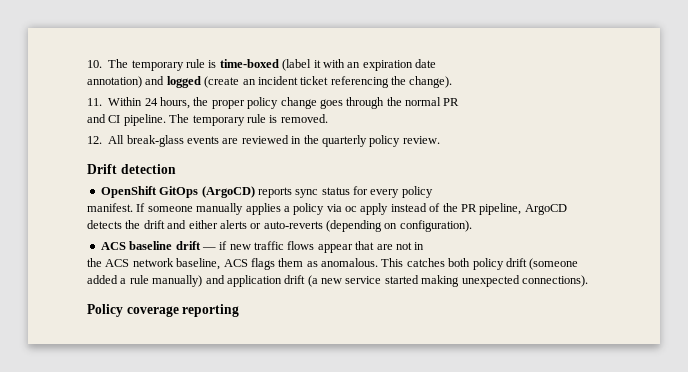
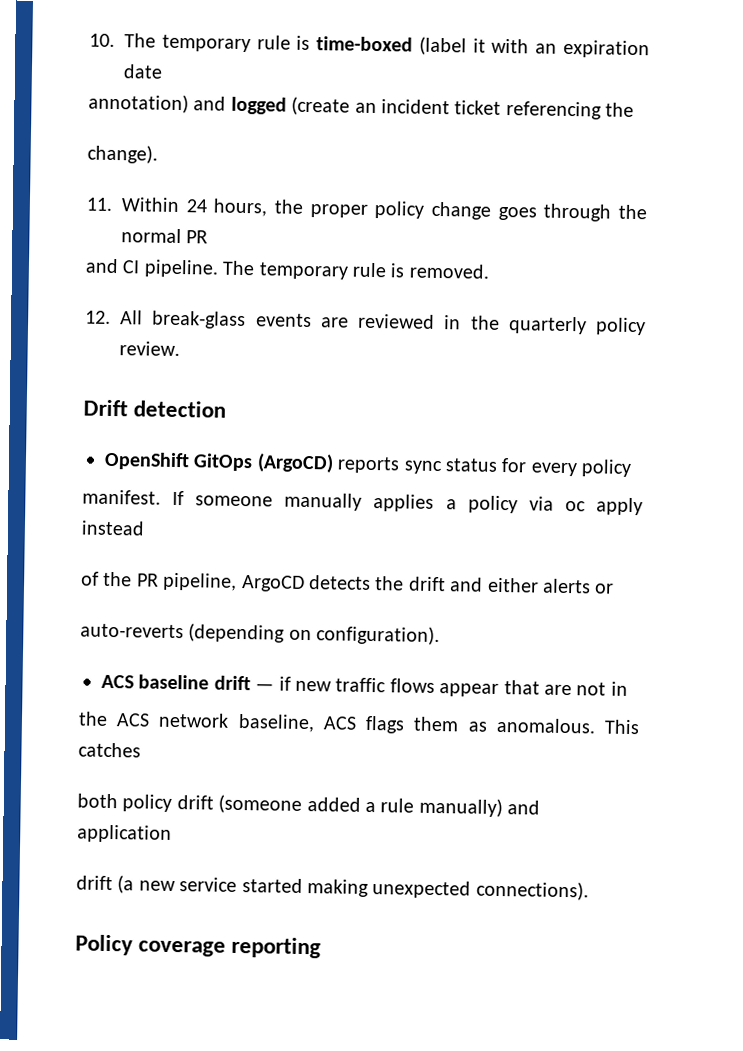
- annotation) and logged (create an incident ticket referencing the change).
+ annotation) and logged (create an incident ticket referencing the
+ change).
- If someone manually applies a policy via oc apply instead of the PR pipeline, ArgoCD detects the drift and either alerts or auto-reverts (depending on configuration).
+ If someone manually applies a policy via oc apply instead
+ of the PR pipeline, ArgoCD detects the drift and either alerts or
+ auto-reverts (depending on configuration).
- This catches both policy drift (someone added a rule manually) and application drift (a new service started making unexpected connections).
+ This catches
+ both policy drift (someone added a rule manually) and application
+ drift (a new service started making unexpected connections).

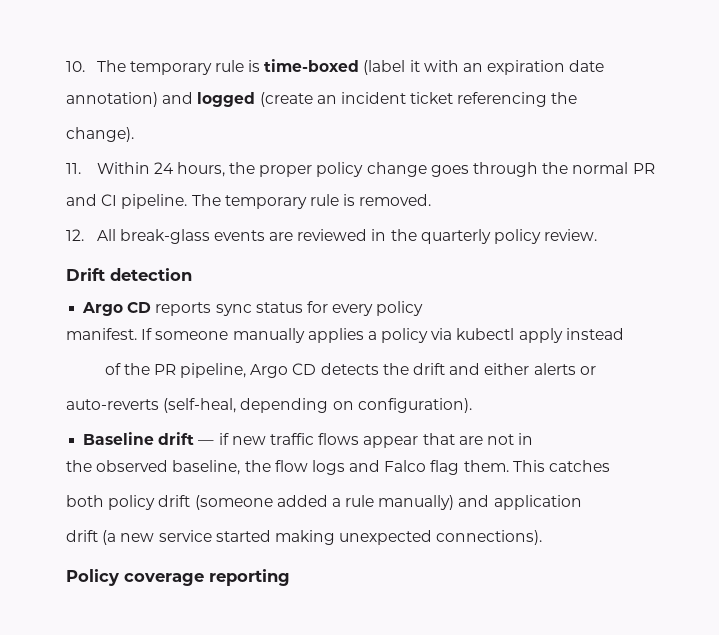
- OpenShift GitOps (ArgoCD) reports sync status for every policy
+ Argo CD reports sync status for every policy
- If someone manually applies a policy via oc apply instead
+ If someone manually applies a policy via kubectl apply instead
- of the PR pipeline, ArgoCD detects the drift and either alerts or
+ of the PR pipeline, Argo CD detects the drift and either alerts or
- auto-reverts (depending on configuration).
+ auto-reverts (self-heal, depending on configuration).
- ACS baseline drift — if new traffic flows appear that are not in
+ Baseline drift — if new traffic flows appear that are not in
- the ACS network baseline, ACS flags them as anomalous.
+ the observed baseline, the flow logs and Falco flag them.

